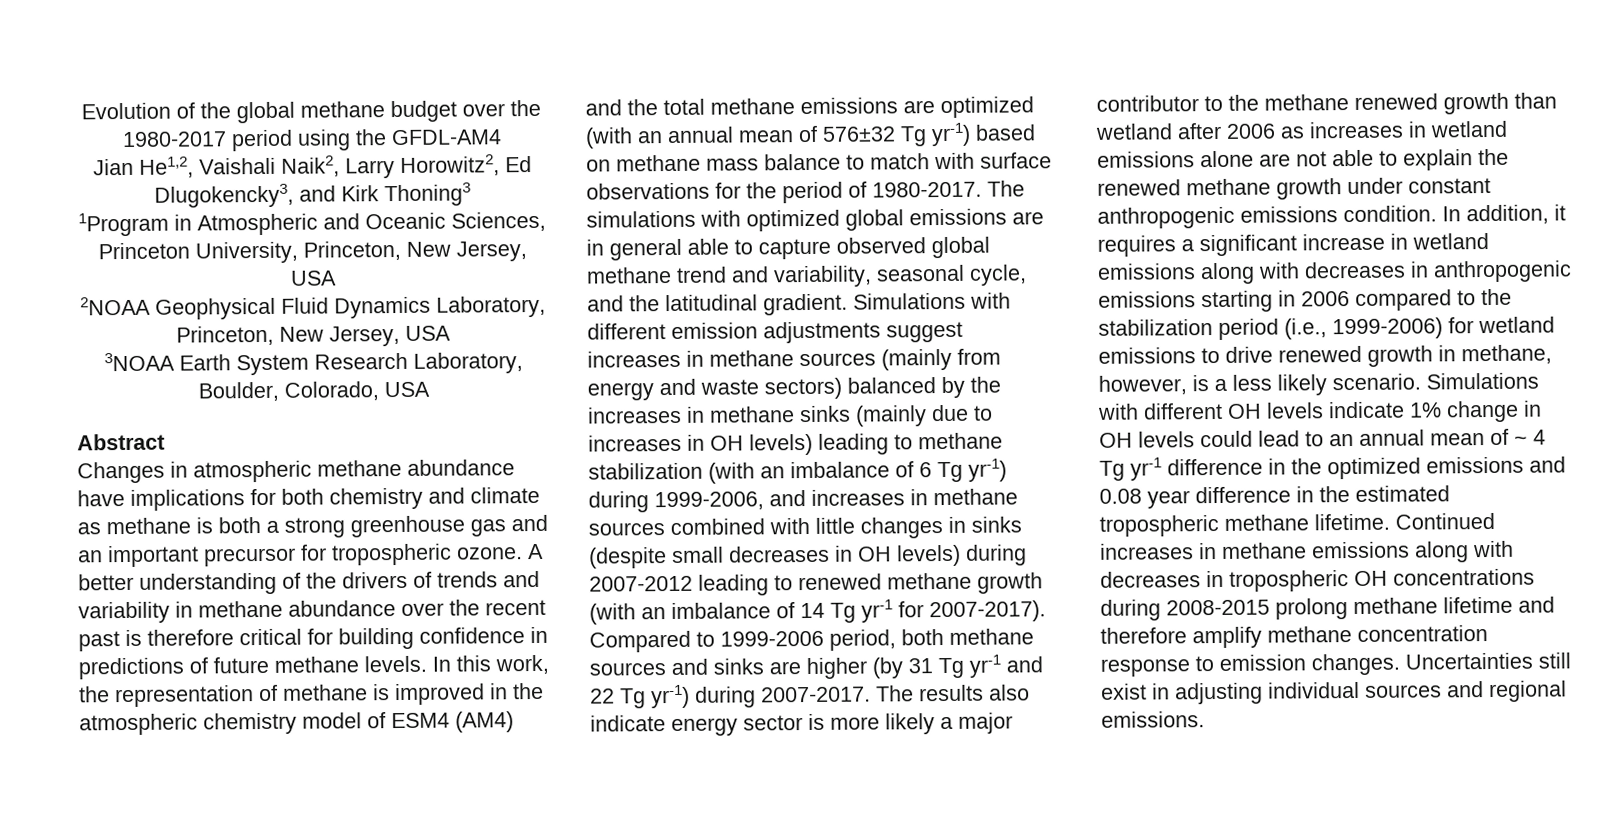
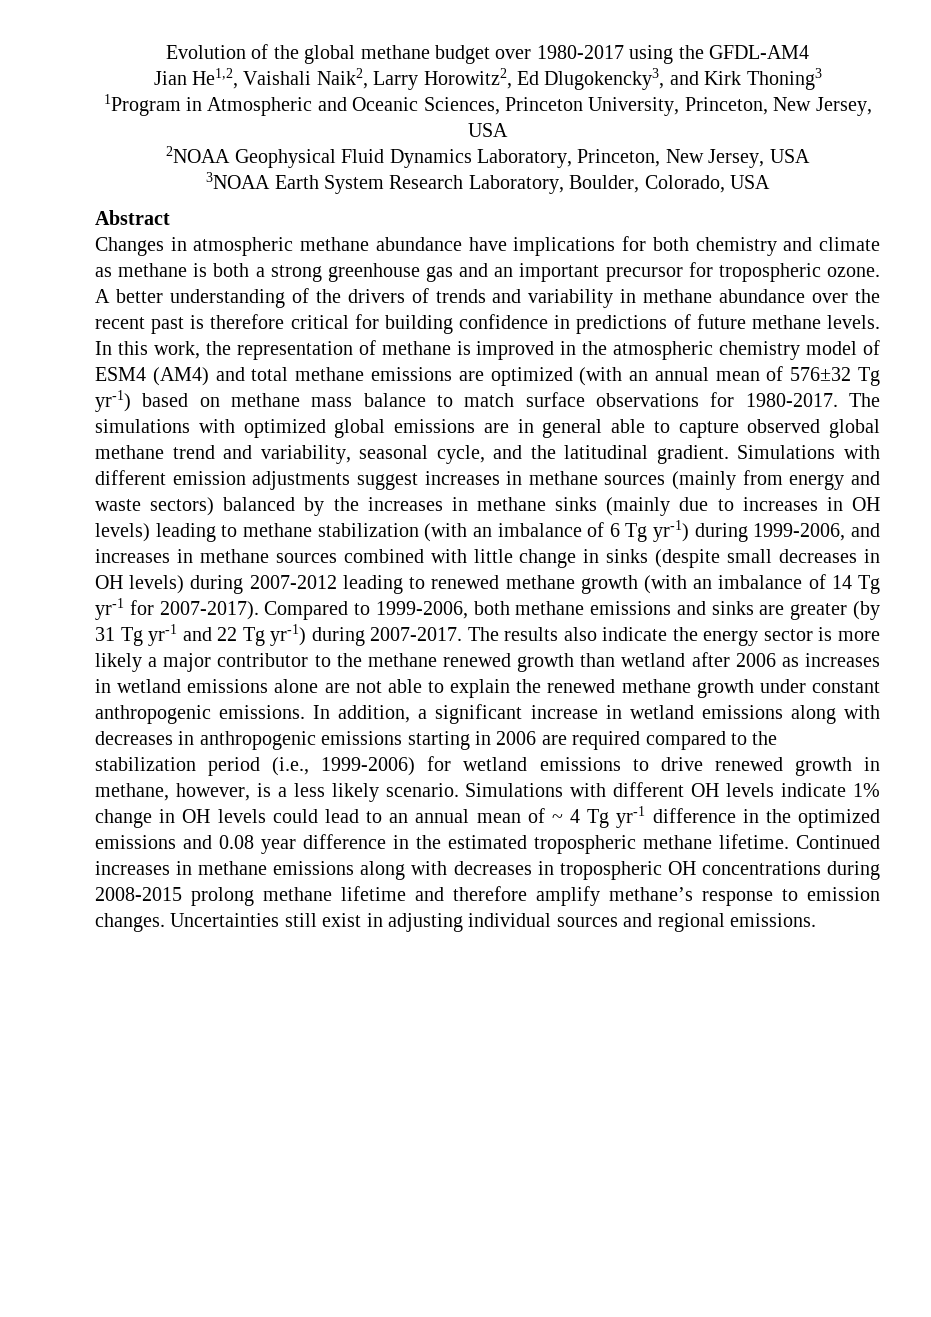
- Evolution of the global methane budget over the 1980-2017 period using the GFDL-AM4
+ Evolution of the global methane budget over 1980-2017 using the GFDL-AM4
- In this work, the representation of methane is improved in the atmospheric chemistry model of ESM4 (AM4) and the total methane emissions are optimized (with an annual mean of 576±32 Tg yr-1) based on methane mass balance to match with surface observations for the period of 1980-2017.
+ In this work, the representation of methane is improved in the atmospheric chemistry model of ESM4 (AM4) and total methane emissions are optimized (with an annual mean of 576±32 Tg yr-1) based on methane mass balance to match surface observations for 1980-2017.
- Simulations with different emission adjustments suggest increases in methane sources (mainly from energy and waste sectors) balanced by the increases in methane sinks (mainly due to increases in OH levels) leading to methane stabilization (with an imbalance of 6 Tg yr-1) during 1999-2006, and increases in methane sources combined with little changes in sinks (despite small decreases in OH levels) during 2007-2012 leading to renewed methane growth (with an imbalance of 14 Tg yr-1 for 2007-2017).
+ Simulations with different emission adjustments suggest increases in methane sources (mainly from energy and waste sectors) balanced by the increases in methane sinks (mainly due to increases in OH levels) leading to methane stabilization (with an imbalance of 6 Tg yr-1) during 1999-2006, and increases in methane sources combined with little change in sinks (despite small decreases in OH levels) during 2007-2012 leading to renewed methane growth (with an imbalance of 14 Tg yr-1 for 2007-2017).
- Compared to 1999-2006 period, both methane sources and sinks are higher (by 31 Tg yr-1 and 22 Tg yr-1) during 2007-2017.
+ Compared to 1999-2006, both methane emissions and sinks are greater (by 31 Tg yr-1 and 22 Tg yr-1) during 2007-2017.
- The results also indicate energy sector is more likely a major contributor to the methane renewed growth than wetland after 2006 as increases in wetland emissions alone are not able to explain the renewed methane growth under constant anthropogenic emissions condition. In addition, it requires a significant increase in wetland emissions along with decreases in anthropogenic emissions starting in 2006 compared to the stabilization period (i.e., 1999-2006) for wetland emissions to drive renewed growth in methane, however, is a less likely scenario.
+ The results also indicate the energy sector is more likely a major contributor to the methane renewed growth than wetland after 2006 as increases in wetland emissions alone are not able to explain the renewed methane growth under constant anthropogenic emissions. In addition, a significant increase in wetland emissions along with decreases in anthropogenic emissions starting in 2006 are required compared to the stabilization period (i.e., 1999-2006) for wetland emissions to drive renewed growth in methane, however, is a less likely scenario.
- Continued increases in methane emissions along with decreases in tropospheric OH concentrations during 2008-2015 prolong methane lifetime and therefore amplify methane concentration response to emission changes.
+ Continued increases in methane emissions along with decreases in tropospheric OH concentrations during 2008-2015 prolong methane lifetime and therefore amplify methane’s response to emission changes.

